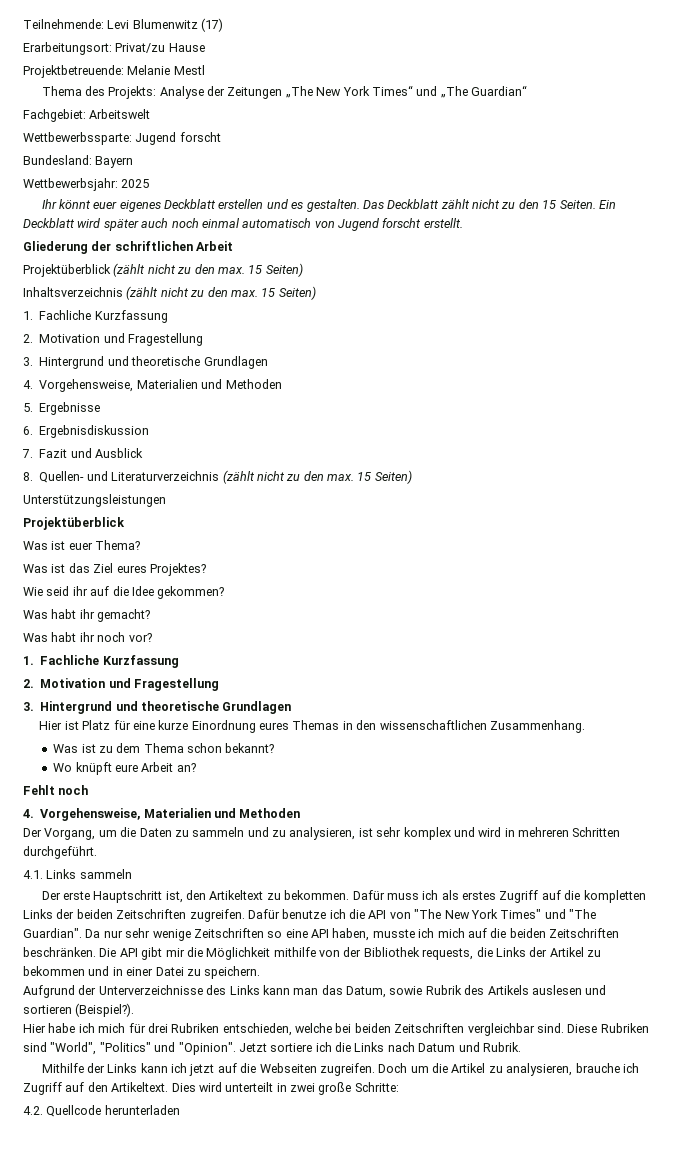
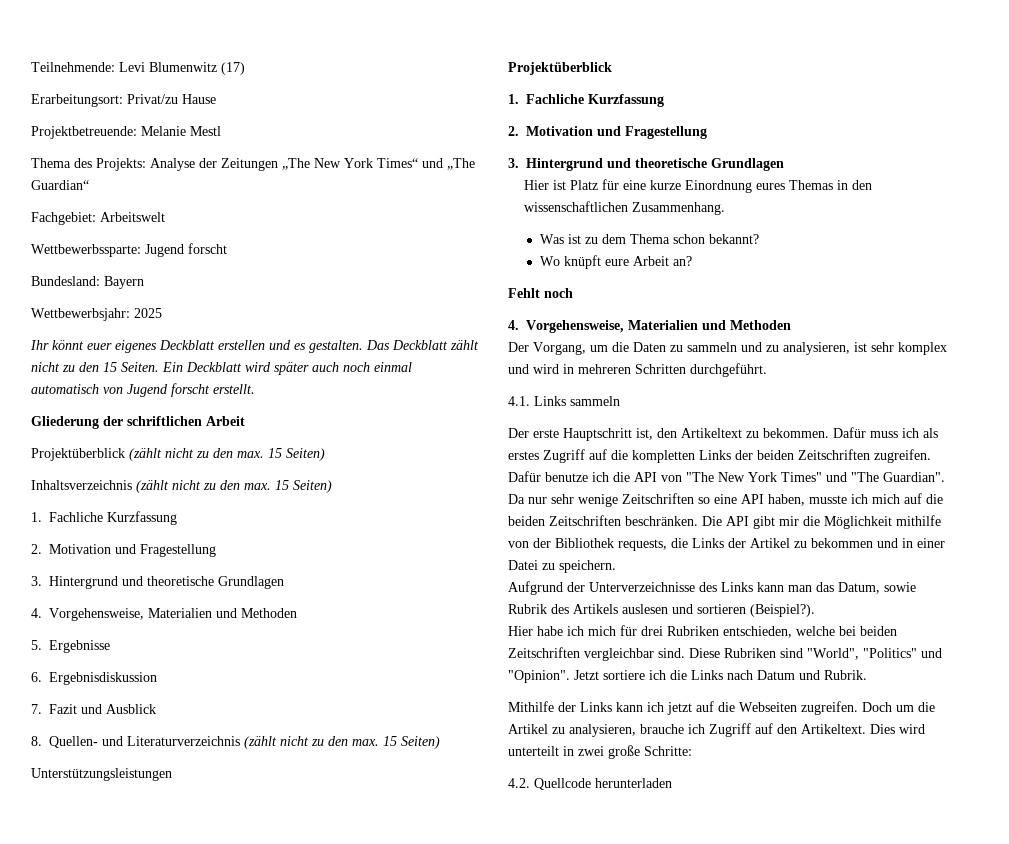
- Was ist euer Thema?
- Was ist das Ziel eures Projektes?
- Wie seid ihr auf die Idee gekommen?
- Was habt ihr gemacht?
- Was habt ihr noch vor?

